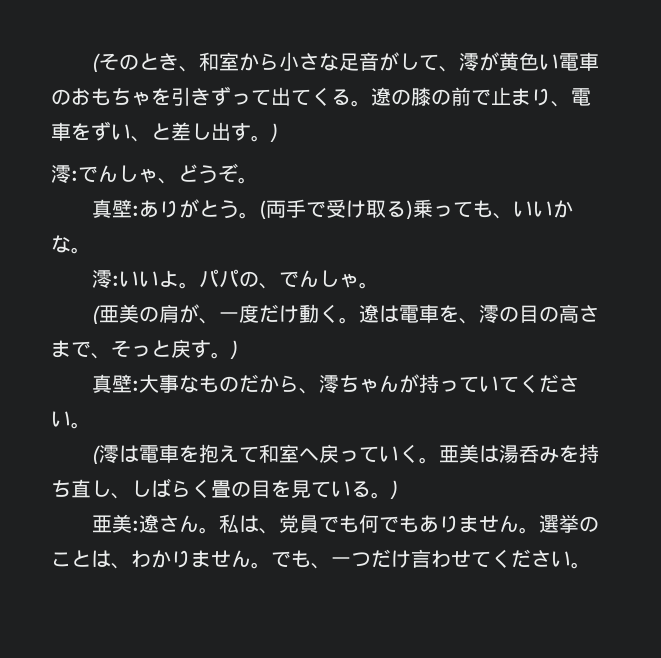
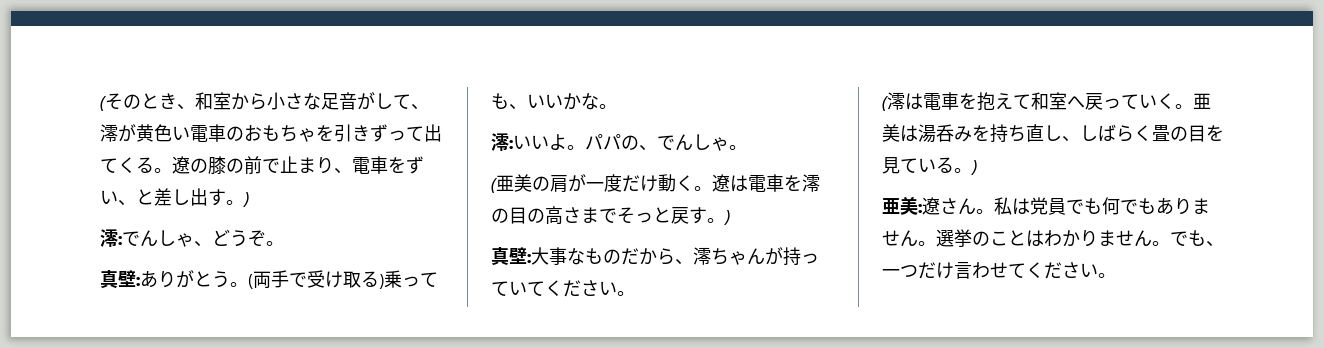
- (亜美の肩が、一度だけ動く。
+ (亜美の肩が一度だけ動く。
- 遼は電車を、澪の目の高さまで、そっと戻す。)
+ 遼は電車を澪の目の高さまでそっと戻す。)
- 私は、党員でも何でもありません。
+ 私は党員でも何でもありません。
- 選挙のことは、わかりません。
+ 選挙のことはわかりません。

